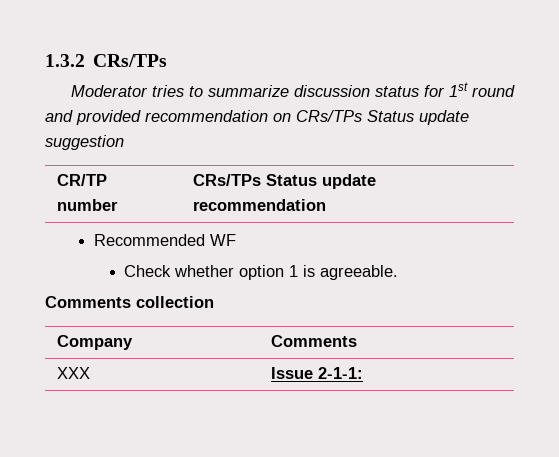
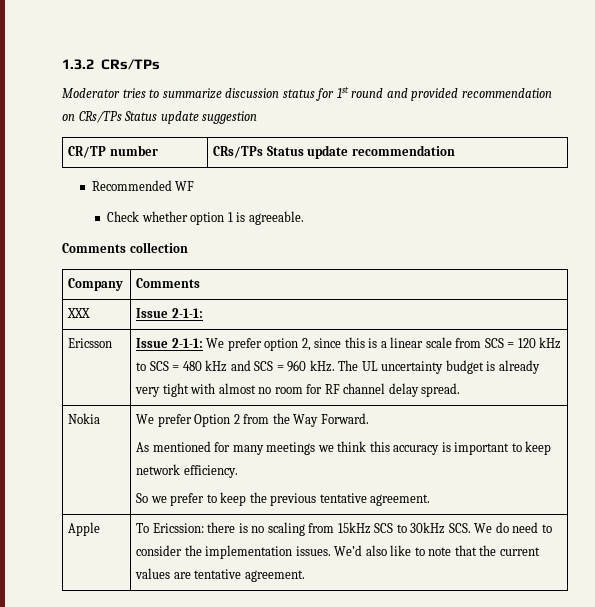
+ Ericsson | Issue 2-1-1: We prefer option 2, since this is a linear scale from SCS = 120 kHz to SCS = 480 kHz and SCS = 960 kHz. The UL uncertainty budget is already very tight with almost no room for RF channel delay spread.
+ Nokia | We prefer Option 2 from the Way Forward.
+ As mentioned for many meetings we think this accuracy is important to keep network efficiency.
+ So we prefer to keep the previous tentative agreement.
+ Apple | To Ericssion: there is no scaling from 15kHz SCS to 30kHz SCS. We do need to consider the implementation issues. We’d also like to note that the current values are tentative agreement.

